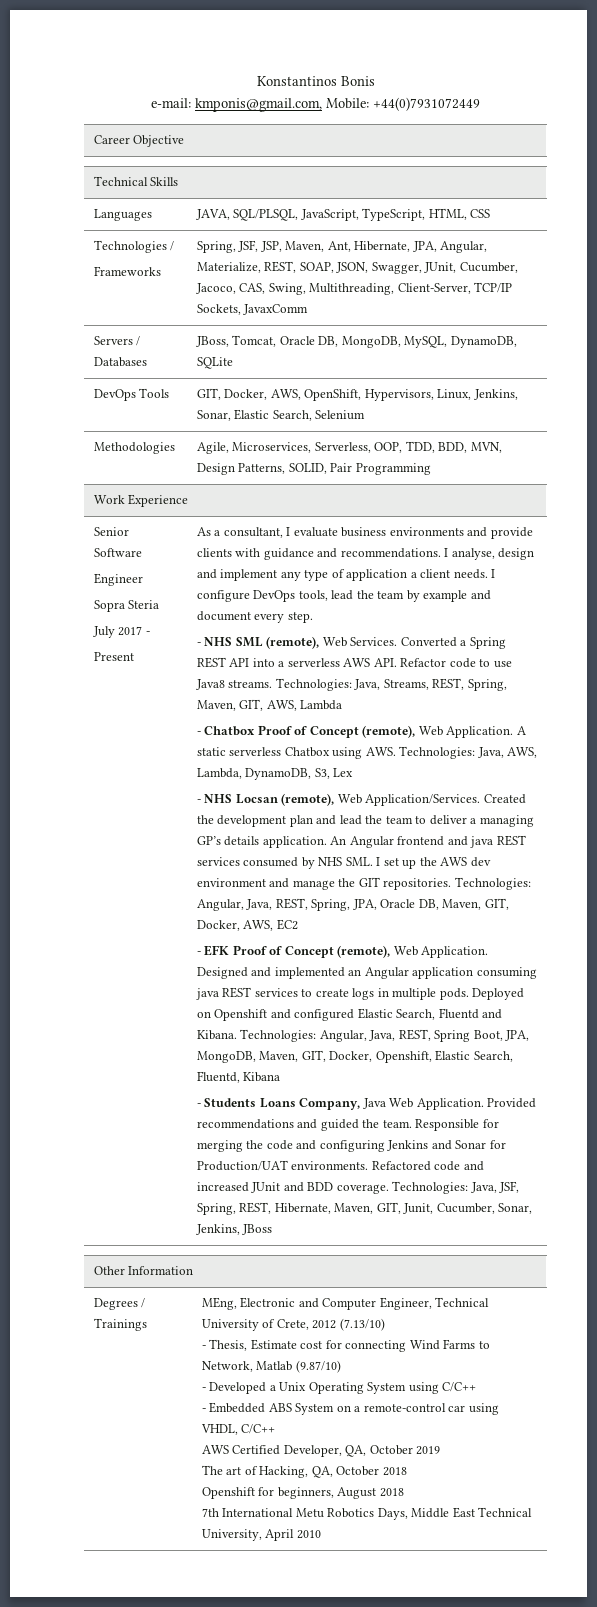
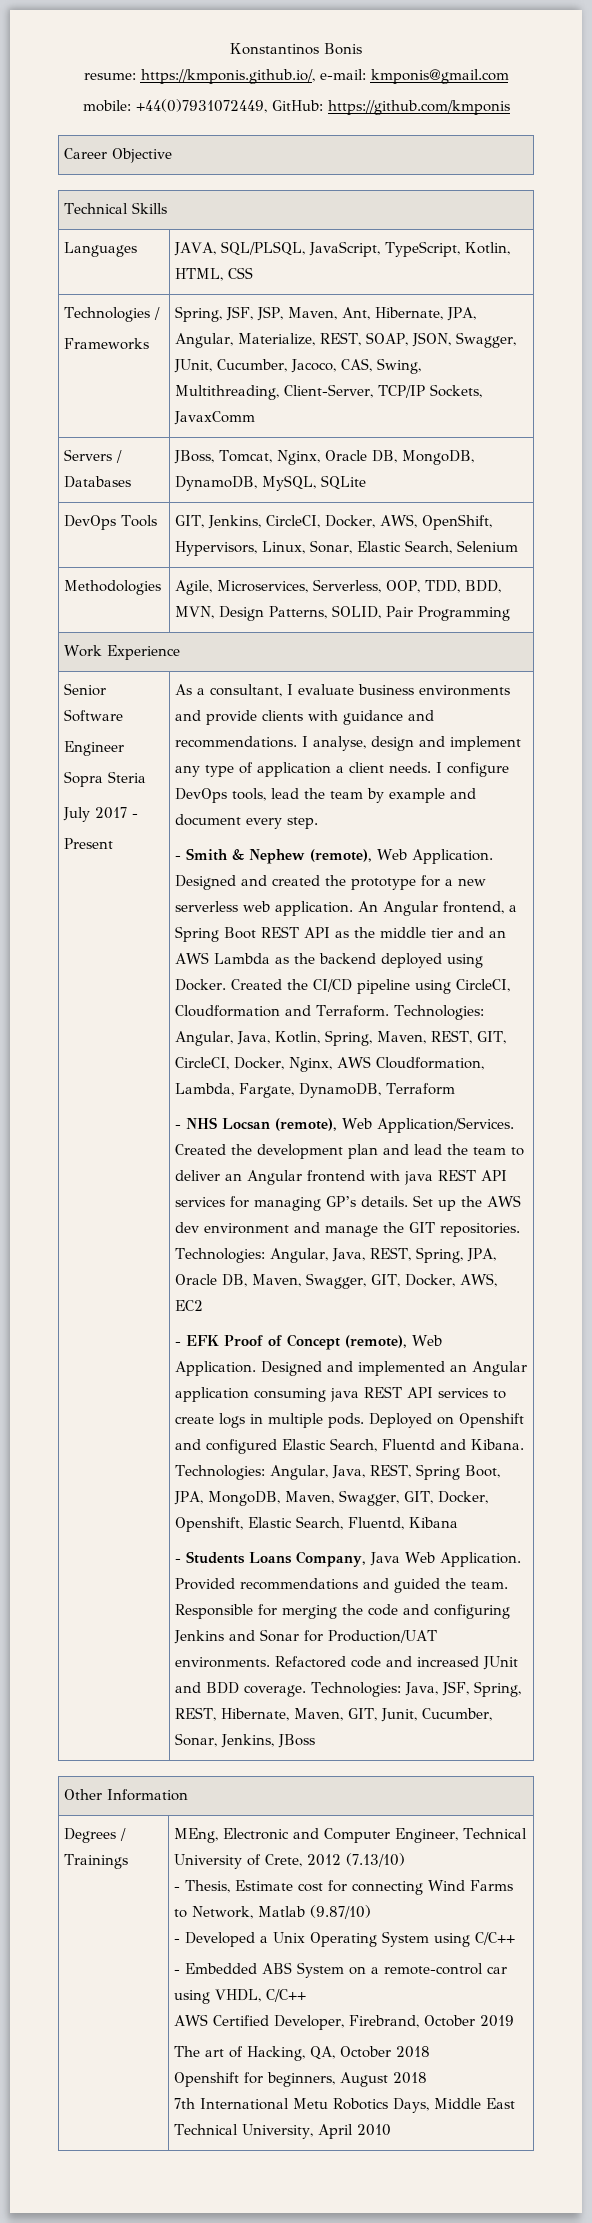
- e-mail: kmponis@gmail.com, Mobile: +44(0)7931072449
+ resume: https://kmponis.github.io/, e-mail: kmponis@gmail.com
+ mobile: +44(0)7931072449, GitHub: https://github.com/kmponis
- Languages | JAVA, SQL/PLSQL, JavaScript, TypeScript, HTML, CSS
+ Languages | JAVA, SQL/PLSQL, JavaScript, TypeScript, Kotlin, HTML, CSS
- Servers / Databases | JBoss, Tomcat, Oracle DB, MongoDB, MySQL, DynamoDB, SQLite
+ Servers / Databases | JBoss, Tomcat, Nginx, Oracle DB, MongoDB, DynamoDB, MySQL, SQLite
- DevOps Tools | GIT, Docker, AWS, OpenShift, Hypervisors, Linux, Jenkins, Sonar, Elastic Search, Selenium
+ DevOps Tools | GIT, Jenkins, CircleCI, Docker, AWS, OpenShift, Hypervisors, Linux, Sonar, Elastic Search, Selenium
- - NHS SML (remote), Web Services. Converted a Spring REST API into a serverless AWS API. Refactor code to use Java8 streams. Technologies: Java, Streams, REST, Spring, Maven, GIT, AWS, Lambda
- - Chatbox Proof of Concept (remote), Web Application. A static serverless Chatbox using AWS. Technologies: Java, AWS, Lambda, DynamoDB, S3, Lex
+ - Smith & Nephew (remote), Web Application. Designed and created the prototype for a new serverless web application. An Angular frontend, a Spring Boot REST API as the middle tier and an AWS Lambda as the backend deployed using Docker. Created the CI/CD pipeline using CircleCI, Cloudformation and Terraform. Technologies: Angular, Java, Kotlin, Spring, Maven, REST, GIT, CircleCI, Docker, Nginx, AWS Cloudformation, Lambda, Fargate, DynamoDB, Terraform
- Created the development plan and lead the team to deliver a managing GP’s details application. An Angular frontend and java REST services consumed by NHS SML. I set up the AWS dev environment and manage the GIT repositories.
+ Created the development plan and lead the team to deliver an Angular frontend with java REST API services for managing GP’s details. Set up the AWS dev environment and manage the GIT repositories.
- Technologies: Angular, Java, REST, Spring, JPA, Oracle DB, Maven, GIT, Docker, AWS, EC2
+ Technologies: Angular, Java, REST, Spring, JPA, Oracle DB, Maven, Swagger, GIT, Docker, AWS, EC2
- Designed and implemented an Angular application consuming java REST services to create logs in multiple pods.
+ Designed and implemented an Angular application consuming java REST API services to create logs in multiple pods.
- Technologies: Angular, Java, REST, Spring Boot, JPA, MongoDB, Maven, GIT, Docker, Openshift, Elastic Search, Fluentd, Kibana
+ Technologies: Angular, Java, REST, Spring Boot, JPA, MongoDB, Maven, Swagger, GIT, Docker, Openshift, Elastic Search, Fluentd, Kibana
- AWS Certified Developer, QA, October 2019
+ AWS Certified Developer, Firebrand, October 2019

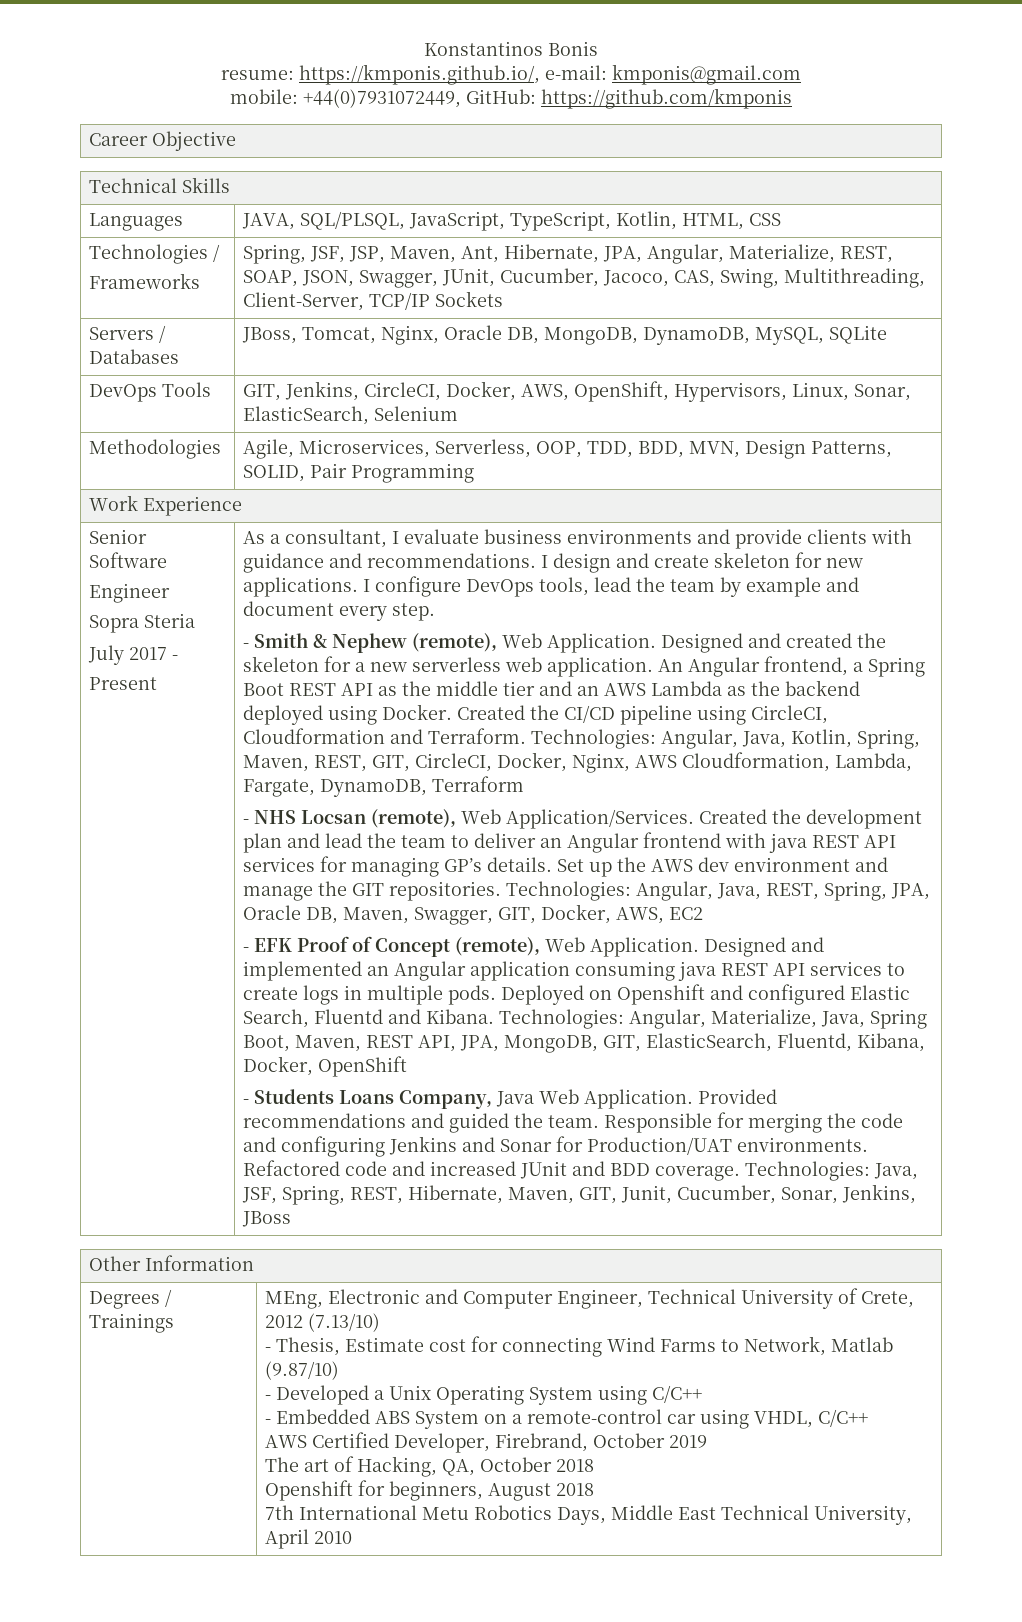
  Technologies /
- Frameworks | Spring, JSF, JSP, Maven, Ant, Hibernate, JPA, Angular, Materialize, REST, SOAP, JSON, Swagger, JUnit, Cucumber, Jacoco, CAS, Swing, Multithreading, Client-Server, TCP/IP Sockets, JavaxComm
+ Frameworks | Spring, JSF, JSP, Maven, Ant, Hibernate, JPA, Angular, Materialize, REST, SOAP, JSON, Swagger, JUnit, Cucumber, Jacoco, CAS, Swing, Multithreading, Client-Server, TCP/IP Sockets
- DevOps Tools | GIT, Jenkins, CircleCI, Docker, AWS, OpenShift, Hypervisors, Linux, Sonar, Elastic Search, Selenium
+ DevOps Tools | GIT, Jenkins, CircleCI, Docker, AWS, OpenShift, Hypervisors, Linux, Sonar, ElasticSearch, Selenium
- I analyse, design and implement any type of application a client needs.
+ I design and create skeleton for new applications.
- Designed and created the prototype for a new serverless web application.
+ Designed and created the skeleton for a new serverless web application.
- Technologies: Angular, Java, REST, Spring Boot, JPA, MongoDB, Maven, Swagger, GIT, Docker, Openshift, Elastic Search, Fluentd, Kibana
+ Technologies: Angular, Materialize, Java, Spring Boot, Maven, REST API, JPA, MongoDB, GIT, ElasticSearch, Fluentd, Kibana, Docker, OpenShift

